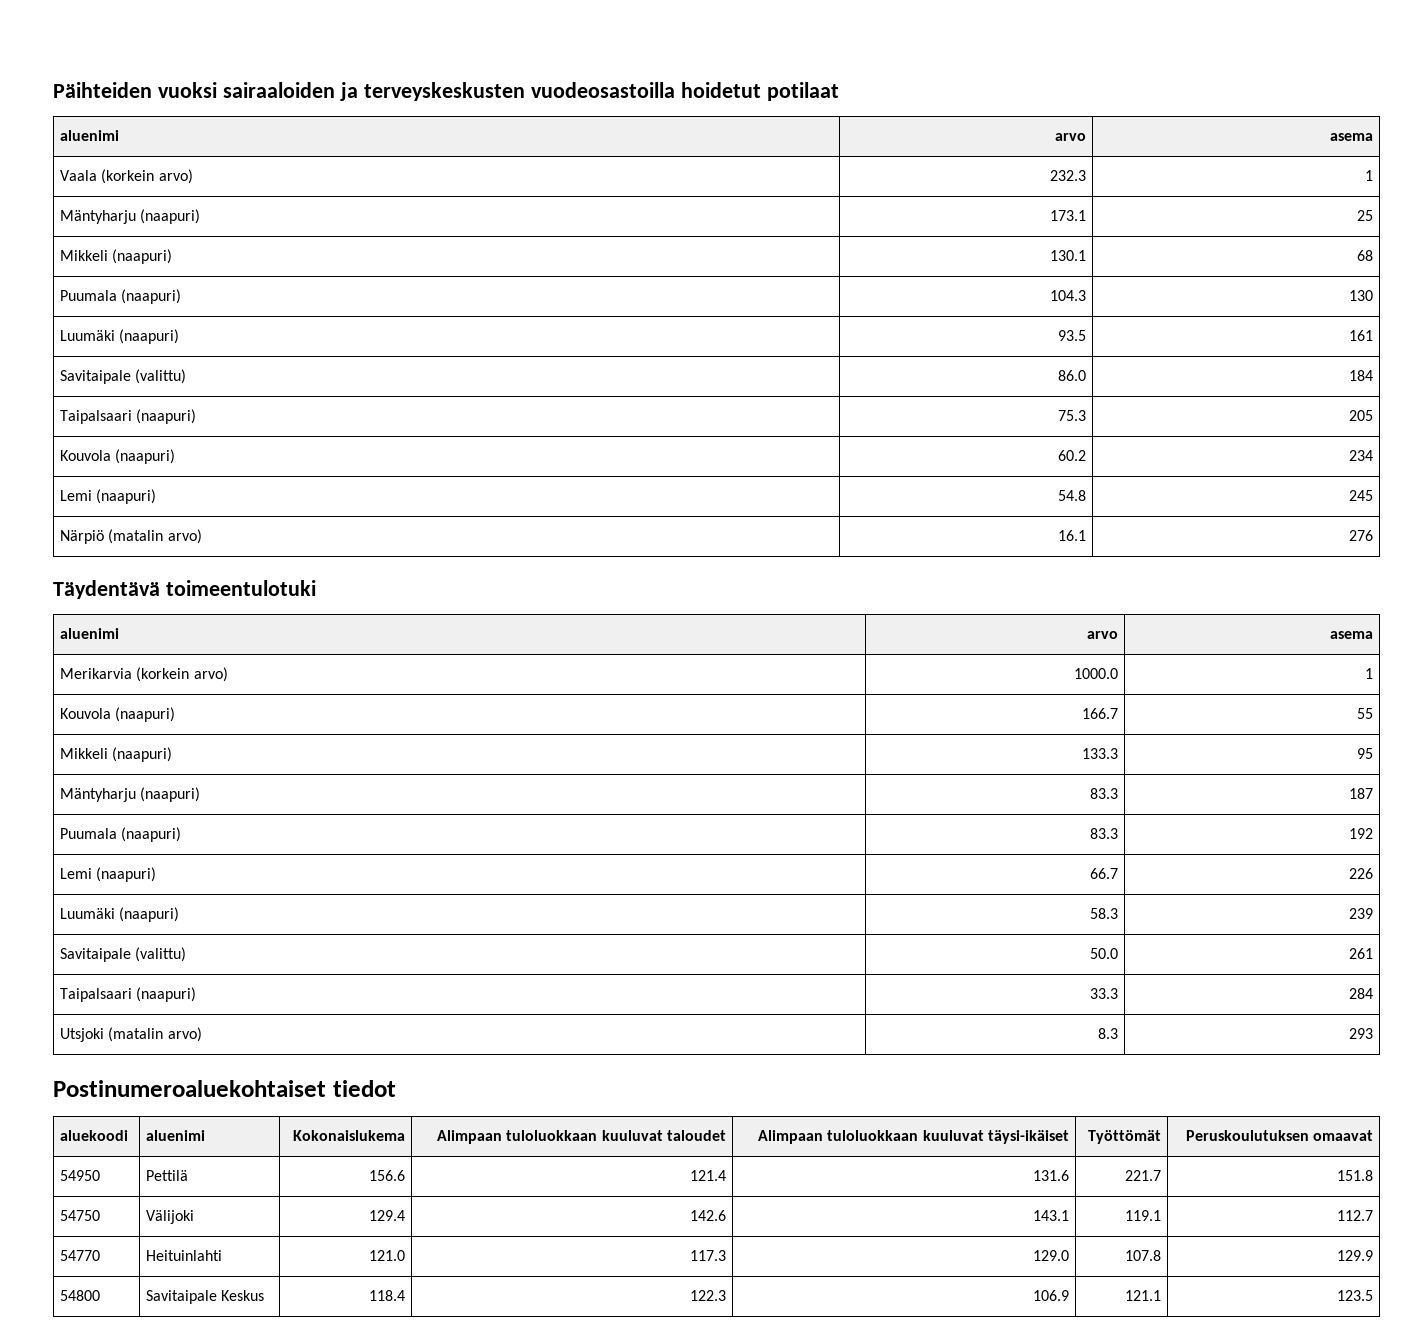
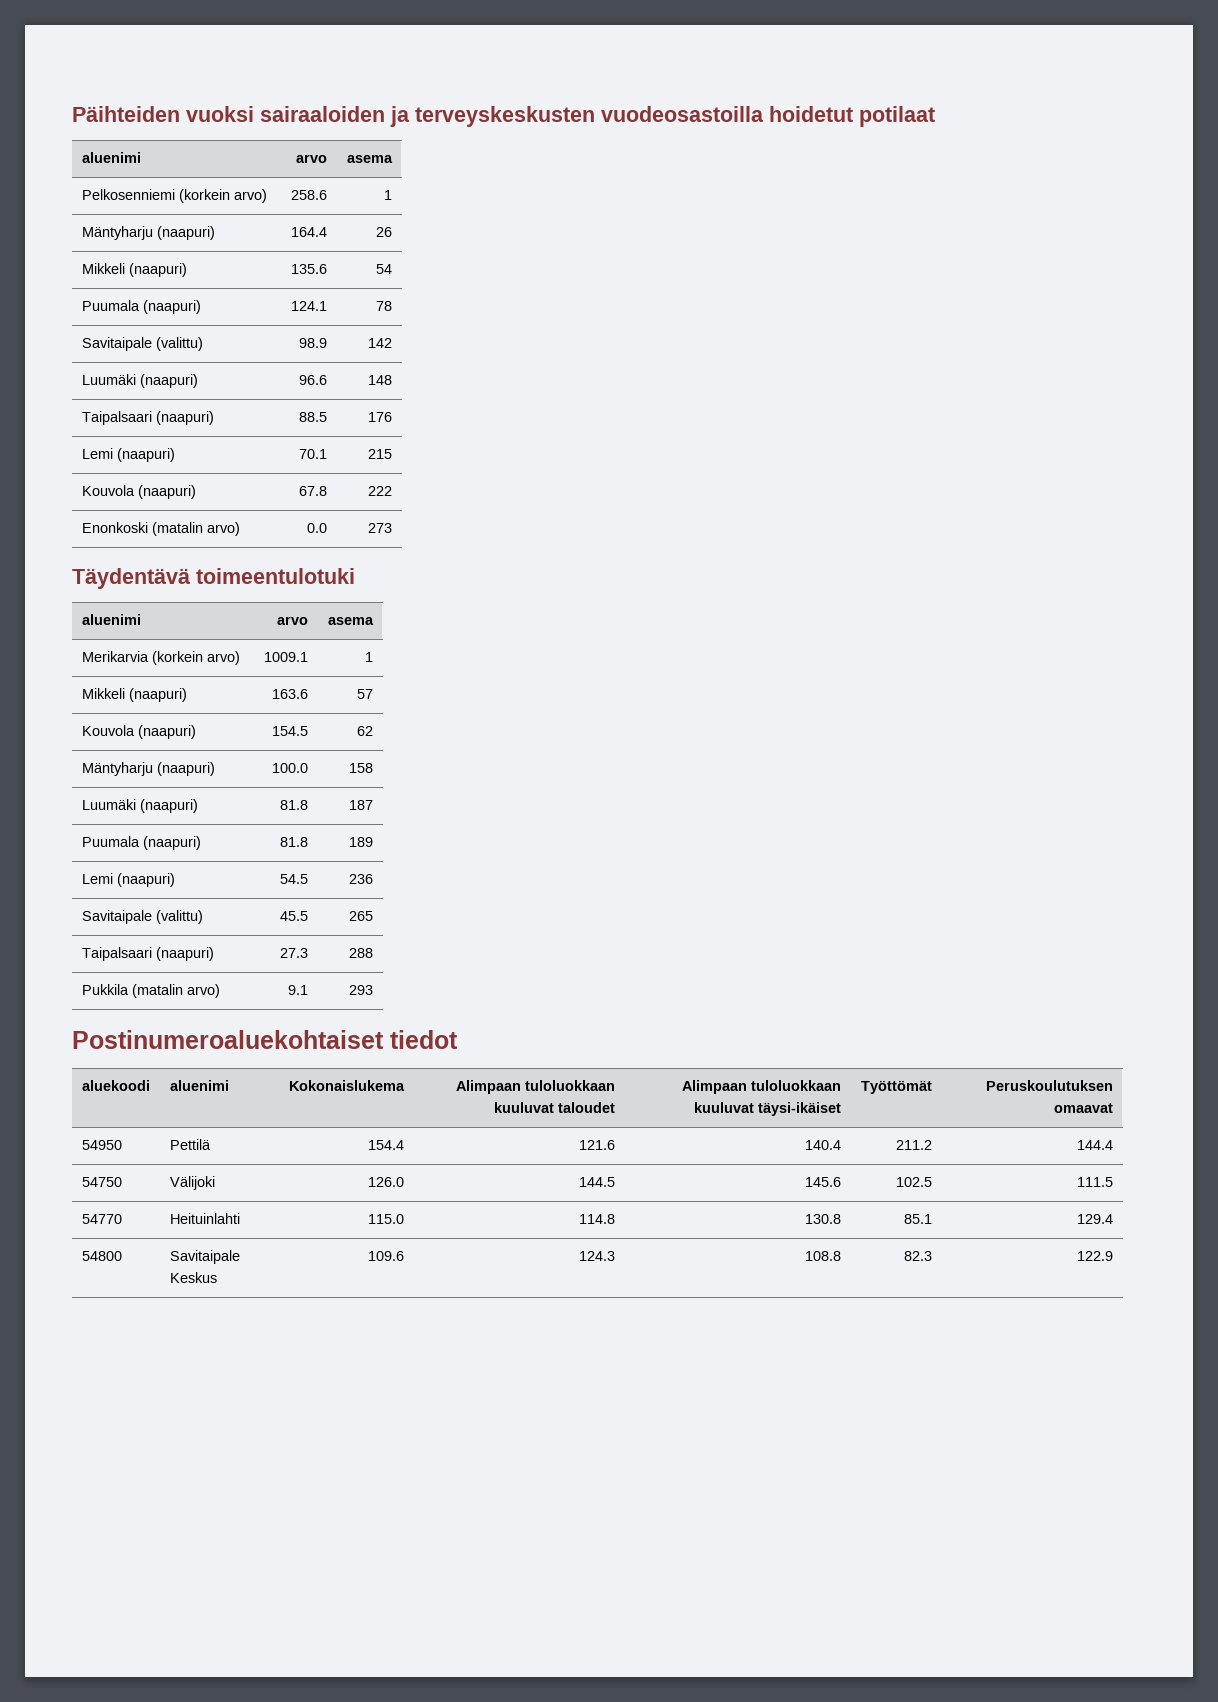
- Vaala (korkein arvo) | 232.3 | 1
+ Pelkosenniemi (korkein arvo) | 258.6 | 1
- Mäntyharju (naapuri) | 173.1 | 25
- Mikkeli (naapuri) | 130.1 | 68
- Puumala (naapuri) | 104.3 | 130
- Luumäki (naapuri) | 93.5 | 161
- Savitaipale (valittu) | 86.0 | 184
- Taipalsaari (naapuri) | 75.3 | 205
- Kouvola (naapuri) | 60.2 | 234
- Lemi (naapuri) | 54.8 | 245
- Närpiö (matalin arvo) | 16.1 | 276
+ Mäntyharju (naapuri) | 164.4 | 26
+ Mikkeli (naapuri) | 135.6 | 54
+ Puumala (naapuri) | 124.1 | 78
+ Savitaipale (valittu) | 98.9 | 142
+ Luumäki (naapuri) | 96.6 | 148
+ Taipalsaari (naapuri) | 88.5 | 176
+ Lemi (naapuri) | 70.1 | 215
+ Kouvola (naapuri) | 67.8 | 222
+ Enonkoski (matalin arvo) | 0.0 | 273
- Merikarvia (korkein arvo) | 1000.0 | 1
- Kouvola (naapuri) | 166.7 | 55
- Mikkeli (naapuri) | 133.3 | 95
- Mäntyharju (naapuri) | 83.3 | 187
+ Merikarvia (korkein arvo) | 1009.1 | 1
+ Mikkeli (naapuri) | 163.6 | 57
+ Kouvola (naapuri) | 154.5 | 62
+ Mäntyharju (naapuri) | 100.0 | 158
+ Luumäki (naapuri) | 81.8 | 187
- Puumala (naapuri) | 83.3 | 192
- Lemi (naapuri) | 66.7 | 226
- Luumäki (naapuri) | 58.3 | 239
- Savitaipale (valittu) | 50.0 | 261
- Taipalsaari (naapuri) | 33.3 | 284
- Utsjoki (matalin arvo) | 8.3 | 293
+ Puumala (naapuri) | 81.8 | 189
+ Lemi (naapuri) | 54.5 | 236
+ Savitaipale (valittu) | 45.5 | 265
+ Taipalsaari (naapuri) | 27.3 | 288
+ Pukkila (matalin arvo) | 9.1 | 293
- 54950 | Pettilä | 156.6 | 121.4 | 131.6 | 221.7 | 151.8
- 54750 | Välijoki | 129.4 | 142.6 | 143.1 | 119.1 | 112.7
- 54770 | Heituinlahti | 121.0 | 117.3 | 129.0 | 107.8 | 129.9
- 54800 | Savitaipale Keskus | 118.4 | 122.3 | 106.9 | 121.1 | 123.5
+ 54950 | Pettilä | 154.4 | 121.6 | 140.4 | 211.2 | 144.4
+ 54750 | Välijoki | 126.0 | 144.5 | 145.6 | 102.5 | 111.5
+ 54770 | Heituinlahti | 115.0 | 114.8 | 130.8 | 85.1 | 129.4
+ 54800 | Savitaipale Keskus | 109.6 | 124.3 | 108.8 | 82.3 | 122.9

